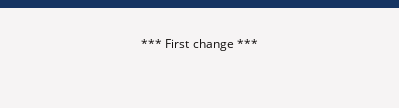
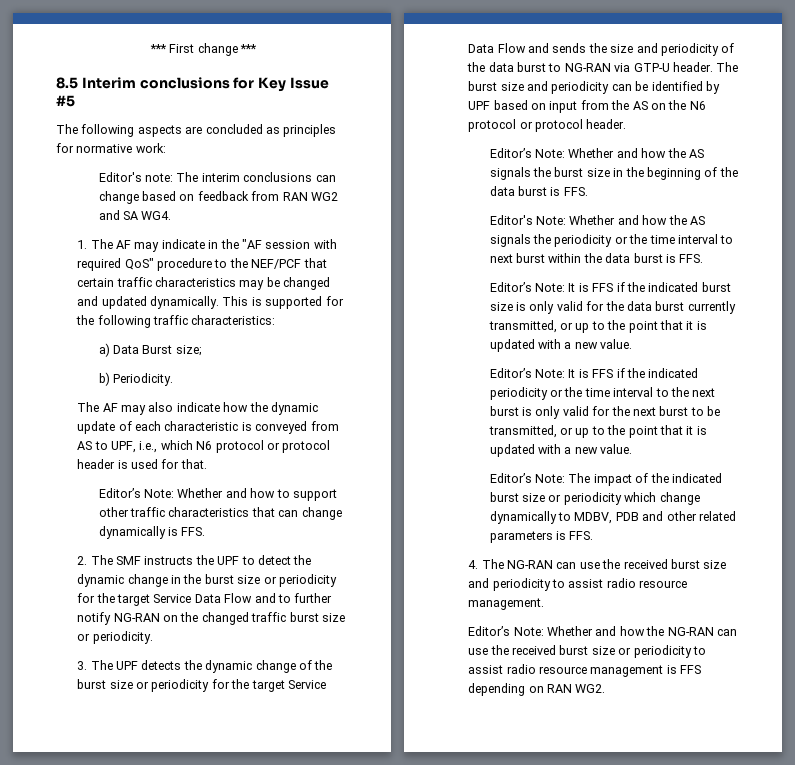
+ 8.5 Interim conclusions for Key Issue #5
+ The following aspects are concluded as principles for normative work:
+ Editor's note: The interim conclusions can change based on feedback from RAN WG2 and SA WG4.
+ 1. The AF may indicate in the "AF session with required QoS" procedure to the NEF/PCF that certain traffic characteristics may be changed and updated dynamically. This is supported for the following traffic characteristics:
+ a) Data Burst size;
+ b) Periodicity.
+ The AF may also indicate how the dynamic update of each characteristic is conveyed from AS to UPF, i.e., which N6 protocol or protocol header is used for that.
+ Editor’s Note: Whether and how to support other traffic characteristics that can change dynamically is FFS.
+ 2. The SMF instructs the UPF to detect the dynamic change in the burst size or periodicity for the target Service Data Flow and to further notify NG-RAN on the changed traffic burst size or periodicity.
+ 3. The UPF detects the dynamic change of the burst size or periodicity for the target Service Data Flow and sends the size and periodicity of the data burst to NG-RAN via GTP-U header. The burst size and periodicity can be identified by UPF based on input from the AS on the N6 protocol or protocol header.
+ Editor’s Note: Whether and how the AS signals the burst size in the beginning of the data burst is FFS.
+ Editor's Note: Whether and how the AS signals the periodicity or the time interval to next burst within the data burst is FFS.
+ Editor’s Note: It is FFS if the indicated burst size is only valid for the data burst currently transmitted, or up to the point that it is updated with a new value.
+ Editor’s Note: It is FFS if the indicated periodicity or the time interval to the next burst is only valid for the next burst to be transmitted, or up to the point that it is updated with a new value.
+ Editor’s Note: The impact of the indicated burst size or periodicity which change dynamically to MDBV, PDB and other related parameters is FFS.
+ 4. The NG-RAN can use the received burst size and periodicity to assist radio resource management.
+ Editor’s Note: Whether and how the NG-RAN can use the received burst size or periodicity to assist radio resource management is FFS depending on RAN WG2.

